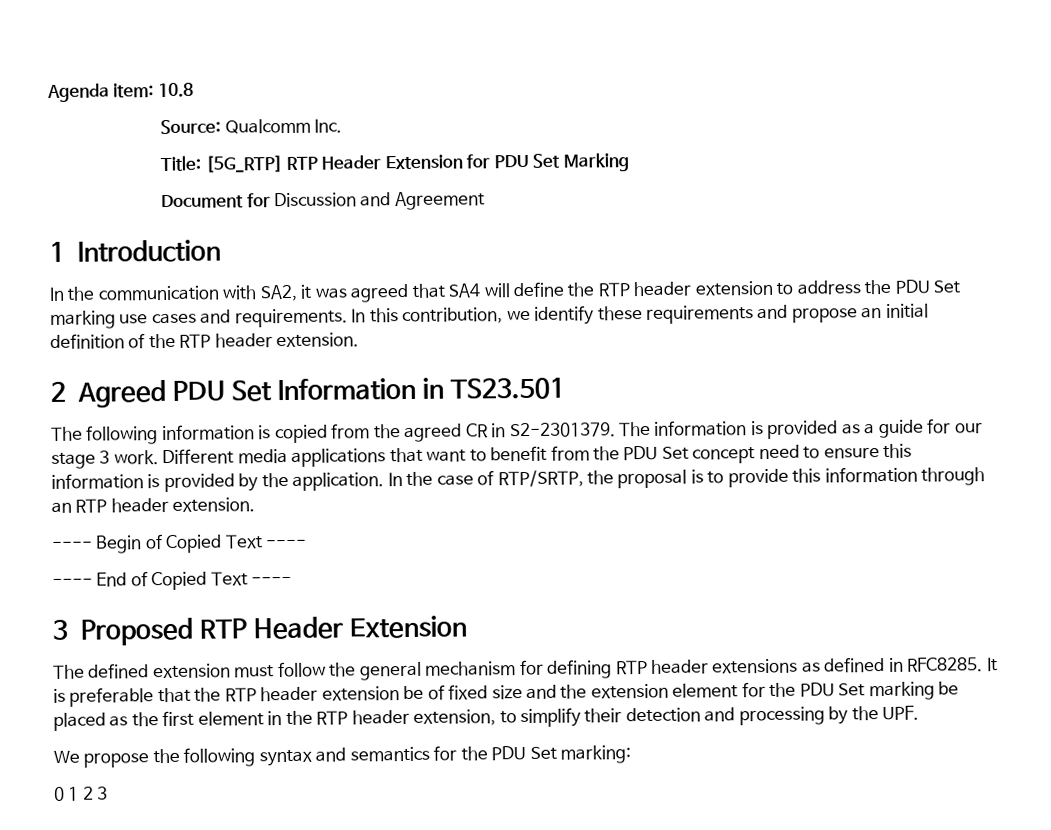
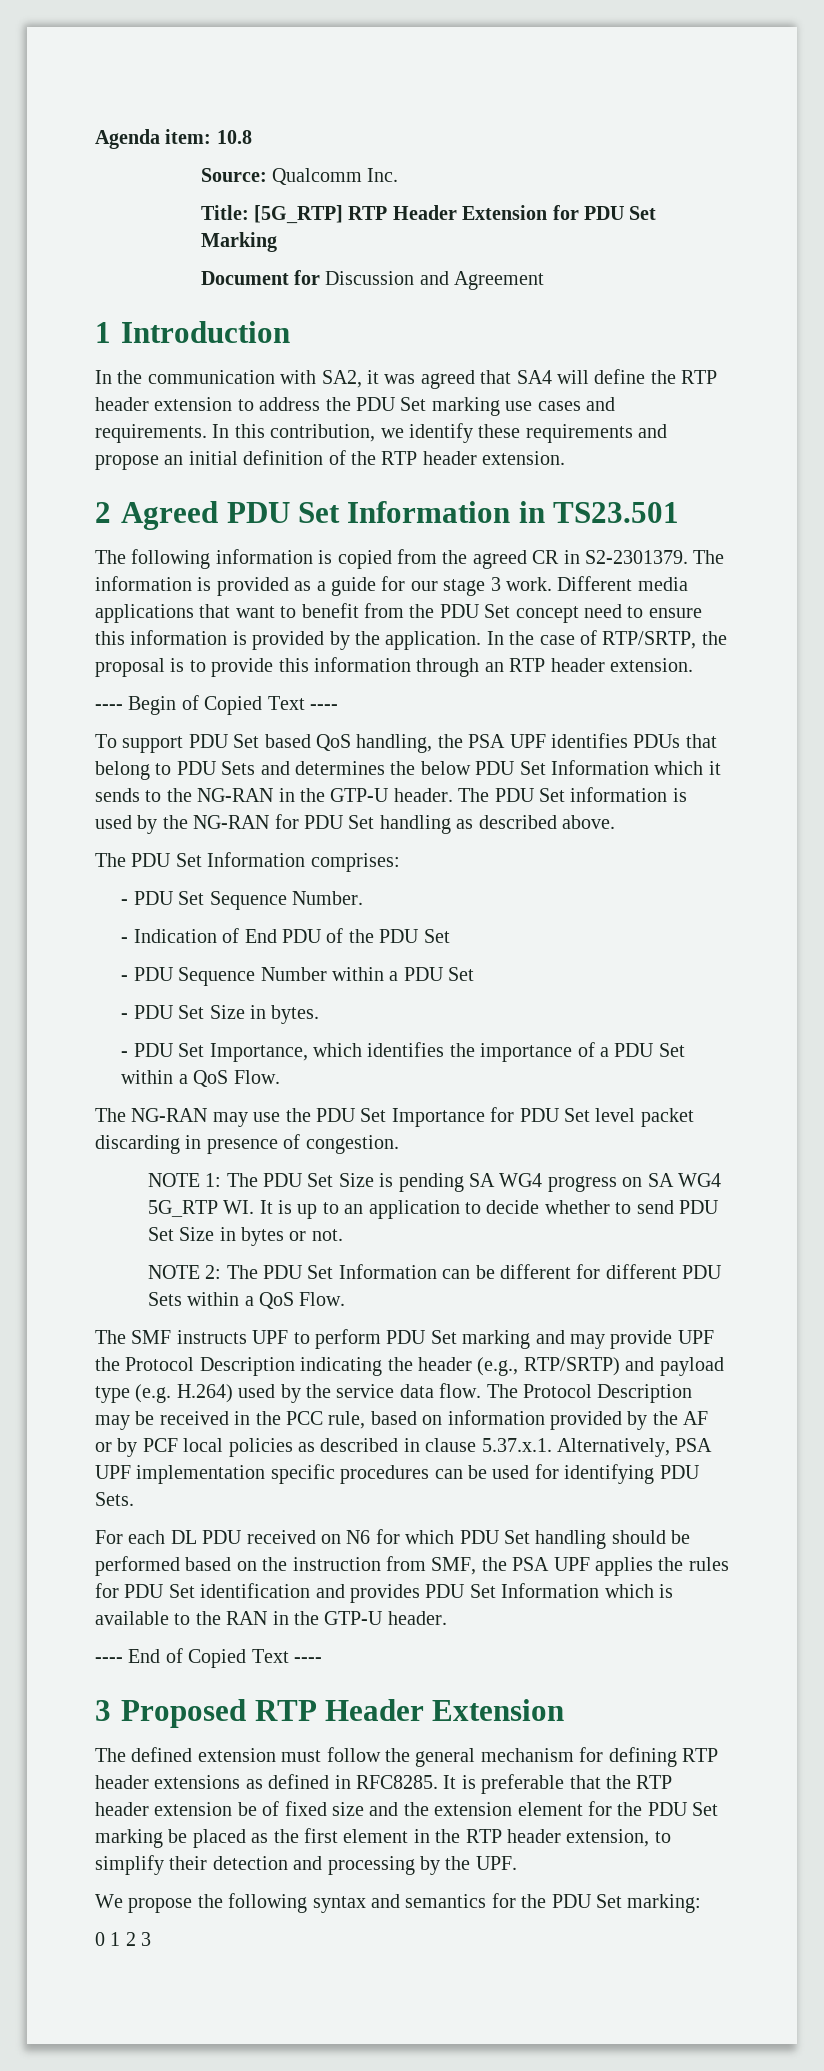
+ To support PDU Set based QoS handling, the PSA UPF identifies PDUs that belong to PDU Sets and determines the below PDU Set Information which it sends to the NG-RAN in the GTP-U header. The PDU Set information is used by the NG-RAN for PDU Set handling as described above.
+ The PDU Set Information comprises:
+ - PDU Set Sequence Number.
+ - Indication of End PDU of the PDU Set
+ - PDU Sequence Number within a PDU Set
+ - PDU Set Size in bytes.
+ - PDU Set Importance, which identifies the importance of a PDU Set within a QoS Flow.
+ The NG-RAN may use the PDU Set Importance for PDU Set level packet discarding in presence of congestion.
+ NOTE 1: The PDU Set Size is pending SA WG4 progress on SA WG4 5G_RTP WI. It is up to an application to decide whether to send PDU Set Size in bytes or not.
+ NOTE 2: The PDU Set Information can be different for different PDU Sets within a QoS Flow.
+ The SMF instructs UPF to perform PDU Set marking and may provide UPF the Protocol Description indicating the header (e.g., RTP/SRTP) and payload type (e.g. H.264) used by the service data flow. The Protocol Description may be received in the PCC rule, based on information provided by the AF or by PCF local policies as described in clause 5.37.x.1. Alternatively, PSA UPF implementation specific procedures can be used for identifying PDU Sets.
+ For each DL PDU received on N6 for which PDU Set handling should be performed based on the instruction from SMF, the PSA UPF applies the rules for PDU Set identification and provides PDU Set Information which is available to the RAN in the GTP-U header.

